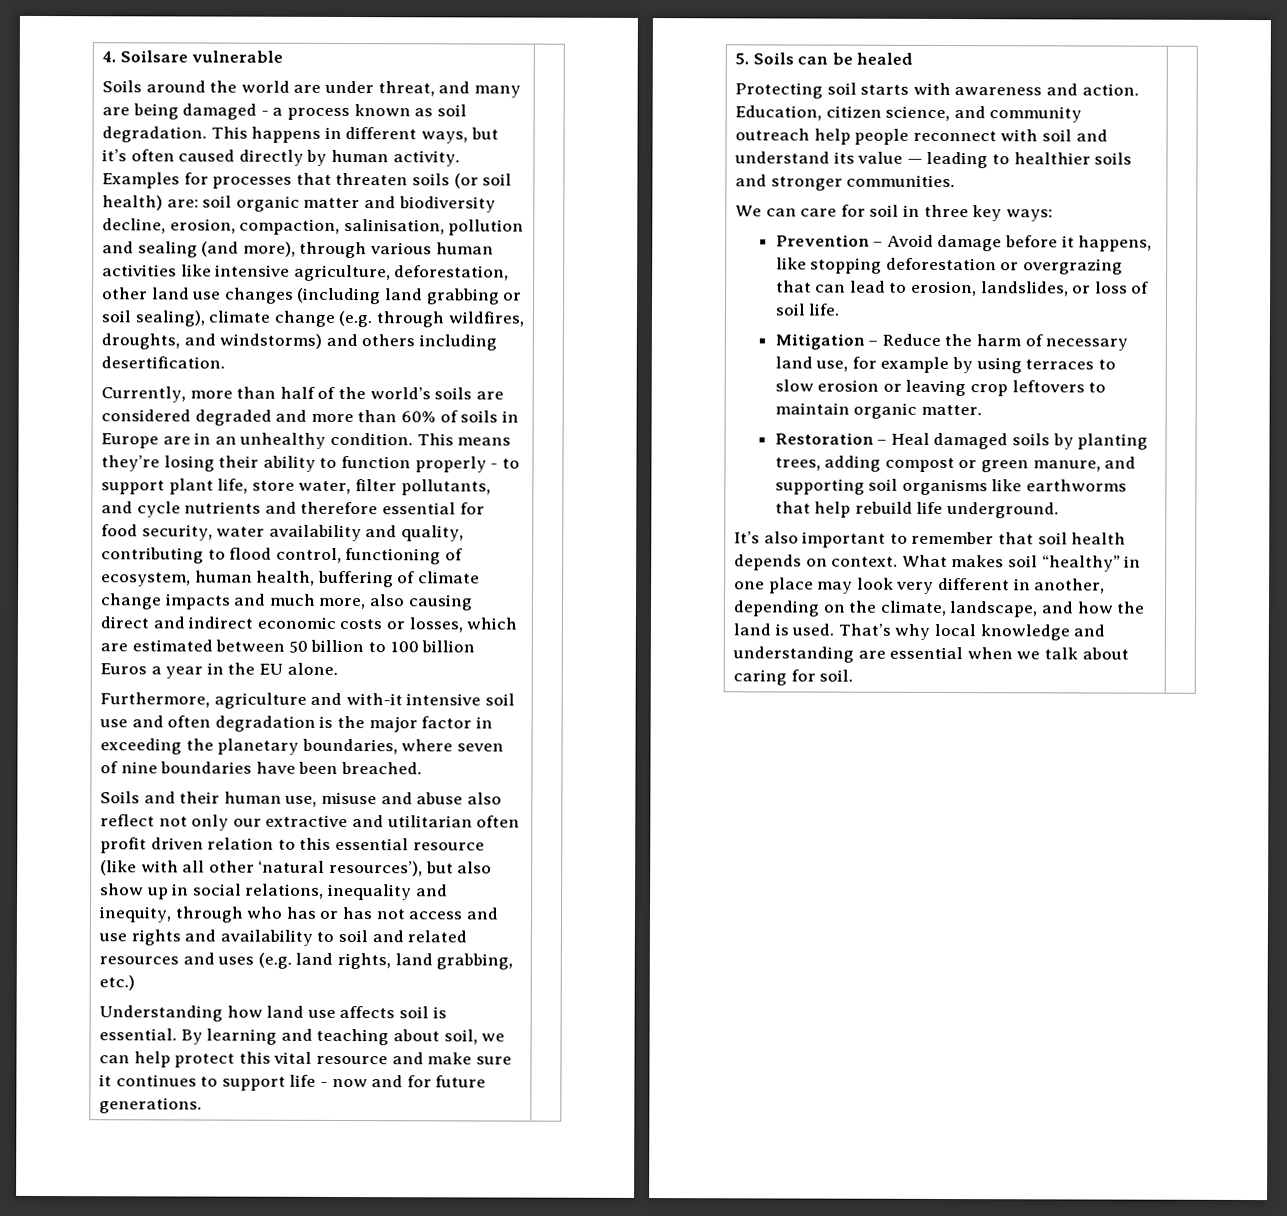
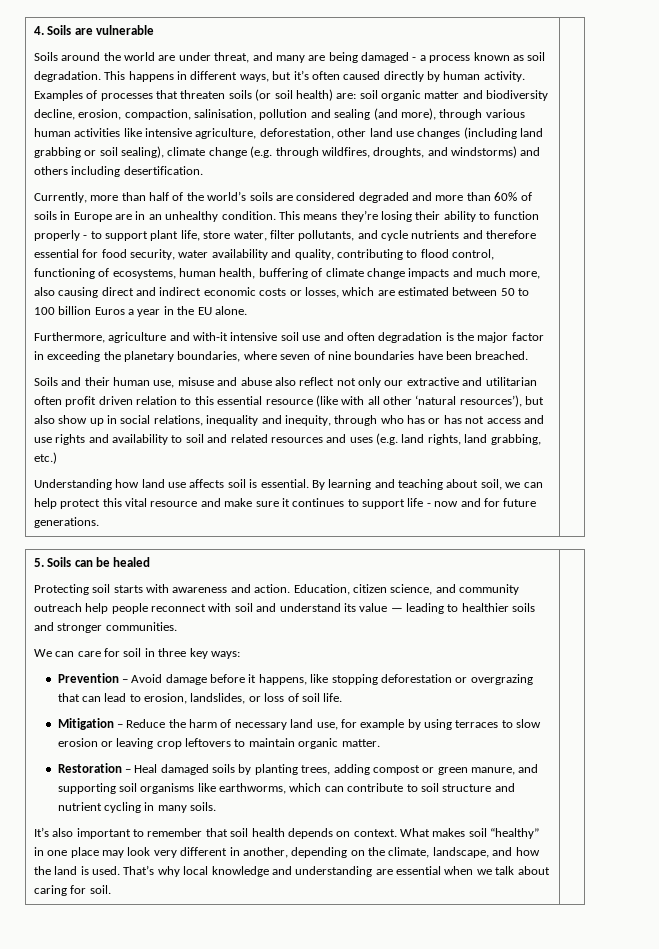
- 4. Soilsare vulnerable
+ 4. Soils are vulnerable
- Examples for processes that threaten soils (or soil health) are: soil organic matter and biodiversity decline, erosion, compaction, salinisation, pollution and sealing (and more), through various human activities like intensive agriculture, deforestation, other land use changes (including land grabbing or soil sealing), climate change (e.g. through wildfires, droughts, and windstorms) and others including desertification.
+ Examples of processes that threaten soils (or soil health) are: soil organic matter and biodiversity decline, erosion, compaction, salinisation, pollution and sealing (and more), through various human activities like intensive agriculture, deforestation, other land use changes (including land grabbing or soil sealing), climate change (e.g. through wildfires, droughts, and windstorms) and others including desertification.
- This means they’re losing their ability to function properly - to support plant life, store water, filter pollutants, and cycle nutrients and therefore essential for food security, water availability and quality, contributing to flood control, functioning of ecosystem, human health, buffering of climate change impacts and much more, also causing direct and indirect economic costs or losses, which are estimated between 50 billion to 100 billion Euros a year in the EU alone.
+ This means they’re losing their ability to function properly - to support plant life, store water, filter pollutants, and cycle nutrients and therefore essential for food security, water availability and quality, contributing to flood control, functioning of ecosystems, human health, buffering of climate change impacts and much more, also causing direct and indirect economic costs or losses, which are estimated between 50 to 100 billion Euros a year in the EU alone.
- Restoration – Heal damaged soils by planting trees, adding compost or green manure, and supporting soil organisms like earthworms that help rebuild life underground.
+ Restoration – Heal damaged soils by planting trees, adding compost or green manure, and supporting soil organisms like earthworms, which can contribute to soil structure and nutrient cycling in many soils.

